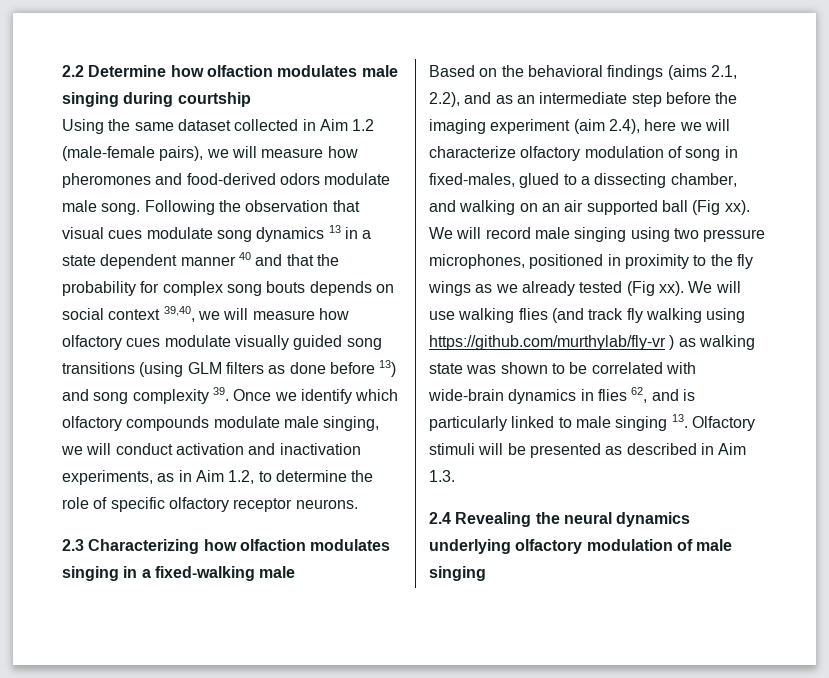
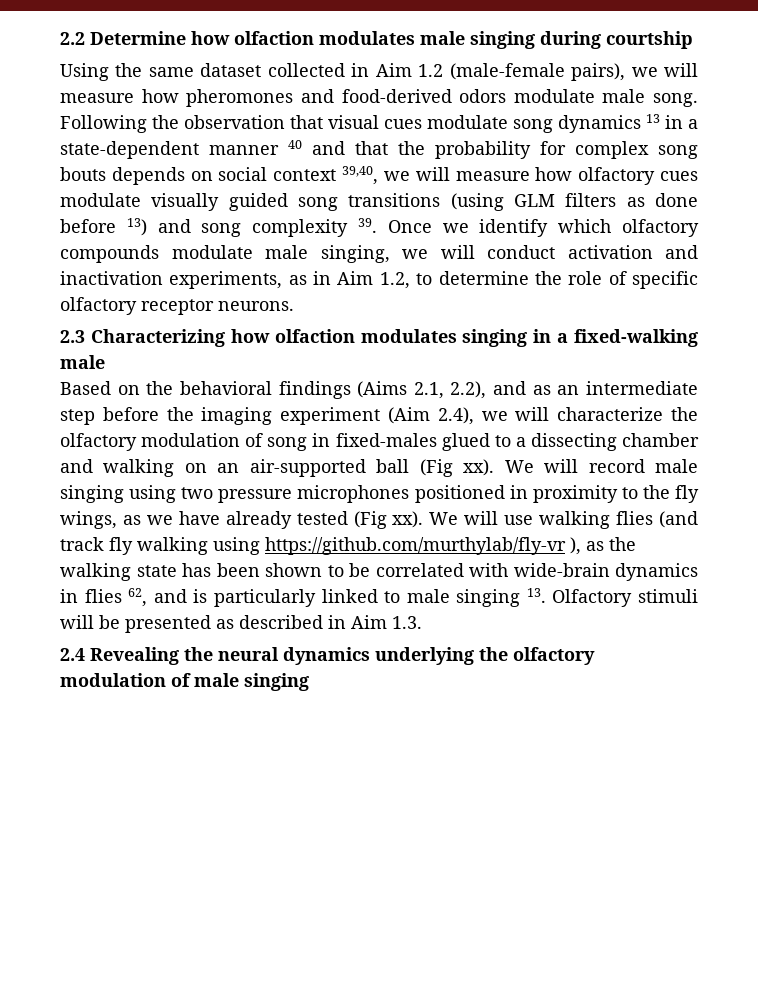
- Following the observation that visual cues modulate song dynamics 13 in a state dependent manner 40 and that the probability for complex song bouts depends on social context 39,40, we will measure how olfactory cues modulate visually guided song transitions (using GLM filters as done before 13) and song complexity 39. Once we identify which olfactory compounds modulate male singing, we will conduct activation and inactivation experiments, as in Aim 1.2, to determine the role of specific olfactory receptor neurons.
+ Following the observation that visual cues modulate song dynamics 13 in a state-dependent manner 40 and that the probability for complex song bouts depends on social context 39,40, we will measure how olfactory cues modulate visually guided song transitions (using GLM filters as done before 13) and song complexity 39. Once we identify which olfactory compounds modulate male singing, we will conduct activation and inactivation experiments, as in Aim 1.2, to determine the role of specific olfactory receptor neurons.
- Based on the behavioral findings (aims 2.1, 2.2), and as an intermediate step before the imaging experiment (aim 2.4), here we will characterize olfactory modulation of song in fixed-males, glued to a dissecting chamber, and walking on an air supported ball (Fig xx).
+ Based on the behavioral findings (Aims 2.1, 2.2), and as an intermediate step before the imaging experiment (Aim 2.4), we will characterize the olfactory modulation of song in fixed-males glued to a dissecting chamber and walking on an air-supported ball (Fig xx).
- We will record male singing using two pressure microphones, positioned in proximity to the fly wings as we already tested (Fig xx).
+ We will record male singing using two pressure microphones positioned in proximity to the fly wings, as we have already tested (Fig xx).
- We will use walking flies (and track fly walking using https://github.com/murthylab/fly-vr ) as walking state was shown to be correlated with wide-brain dynamics in flies 62, and is particularly linked to male singing 13. Olfactory stimuli will be presented as described in Aim 1.3.
+ We will use walking flies (and track fly walking using https://github.com/murthylab/fly-vr ), as the walking state has been shown to be correlated with wide-brain dynamics in flies 62, and is particularly linked to male singing 13. Olfactory stimuli will be presented as described in Aim 1.3.
- 2.4 Revealing the neural dynamics underlying olfactory modulation of male singing
+ 2.4 Revealing the neural dynamics underlying the olfactory modulation of male singing

